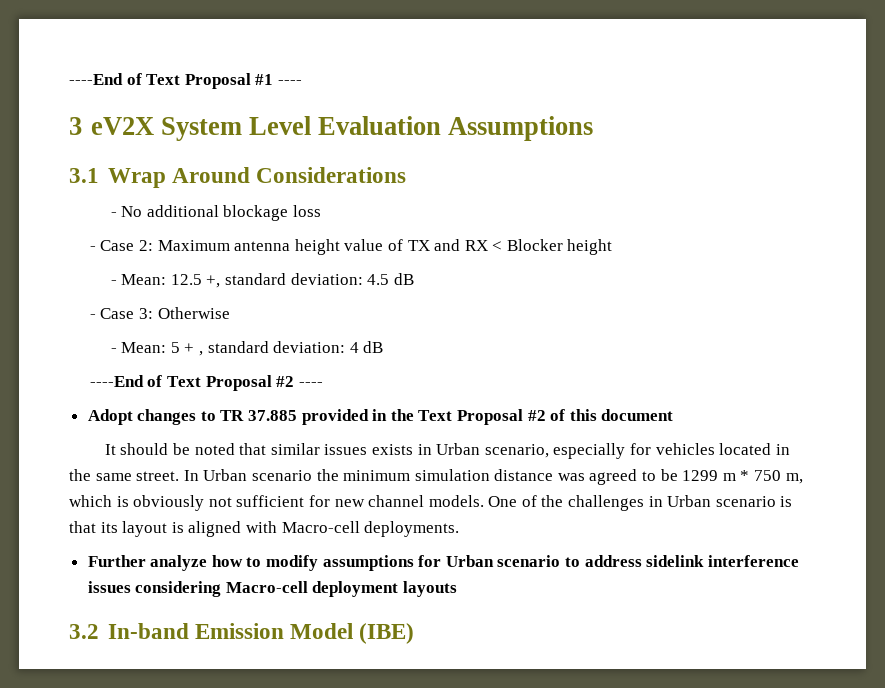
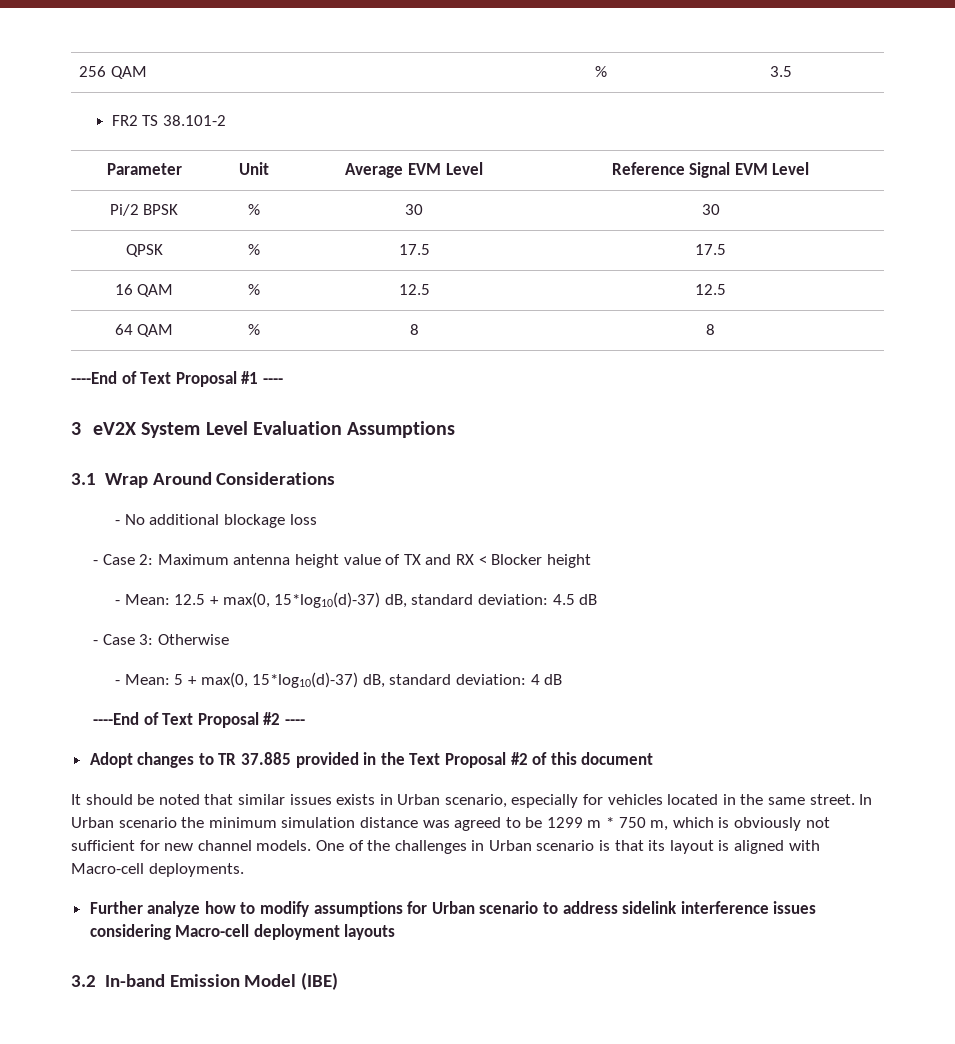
+ 256 QAM | % | 3.5
+ FR2 TS 38.101-2
+ Parameter | Unit | Average EVM Level | Reference Signal EVM Level
+ Pi/2 BPSK | % | 30 | 30
+ QPSK | % | 17.5 | 17.5
+ 16 QAM | % | 12.5 | 12.5
+ 64 QAM | % | 8 | 8
- - Mean: 12.5 +, standard deviation: 4.5 dB
+ - Mean: 12.5 + max(0, 15*log10(d)-37) dB, standard deviation: 4.5 dB
- - Mean: 5 + , standard deviation: 4 dB
+ - Mean: 5 + max(0, 15*log10(d)-37) dB, standard deviation: 4 dB

